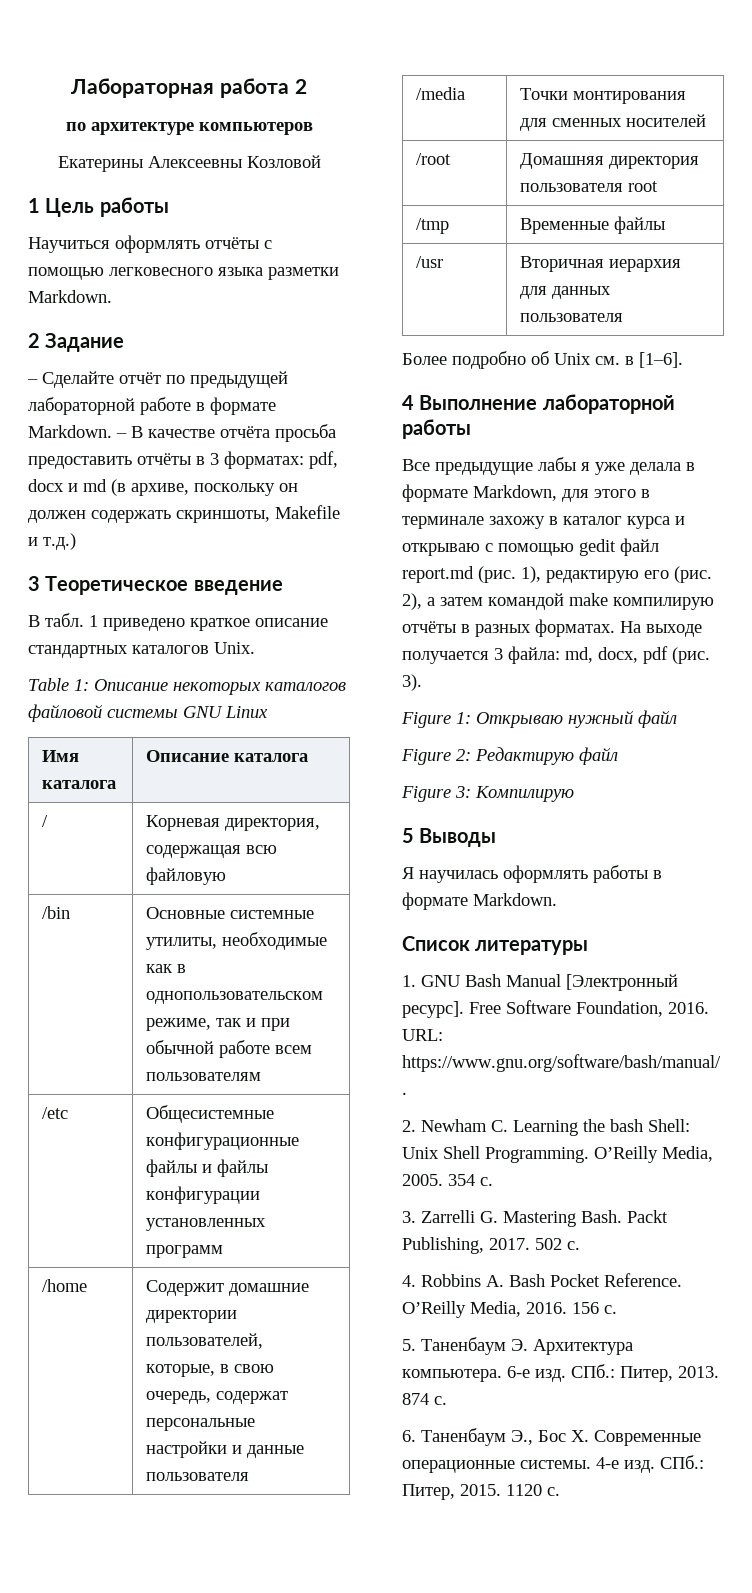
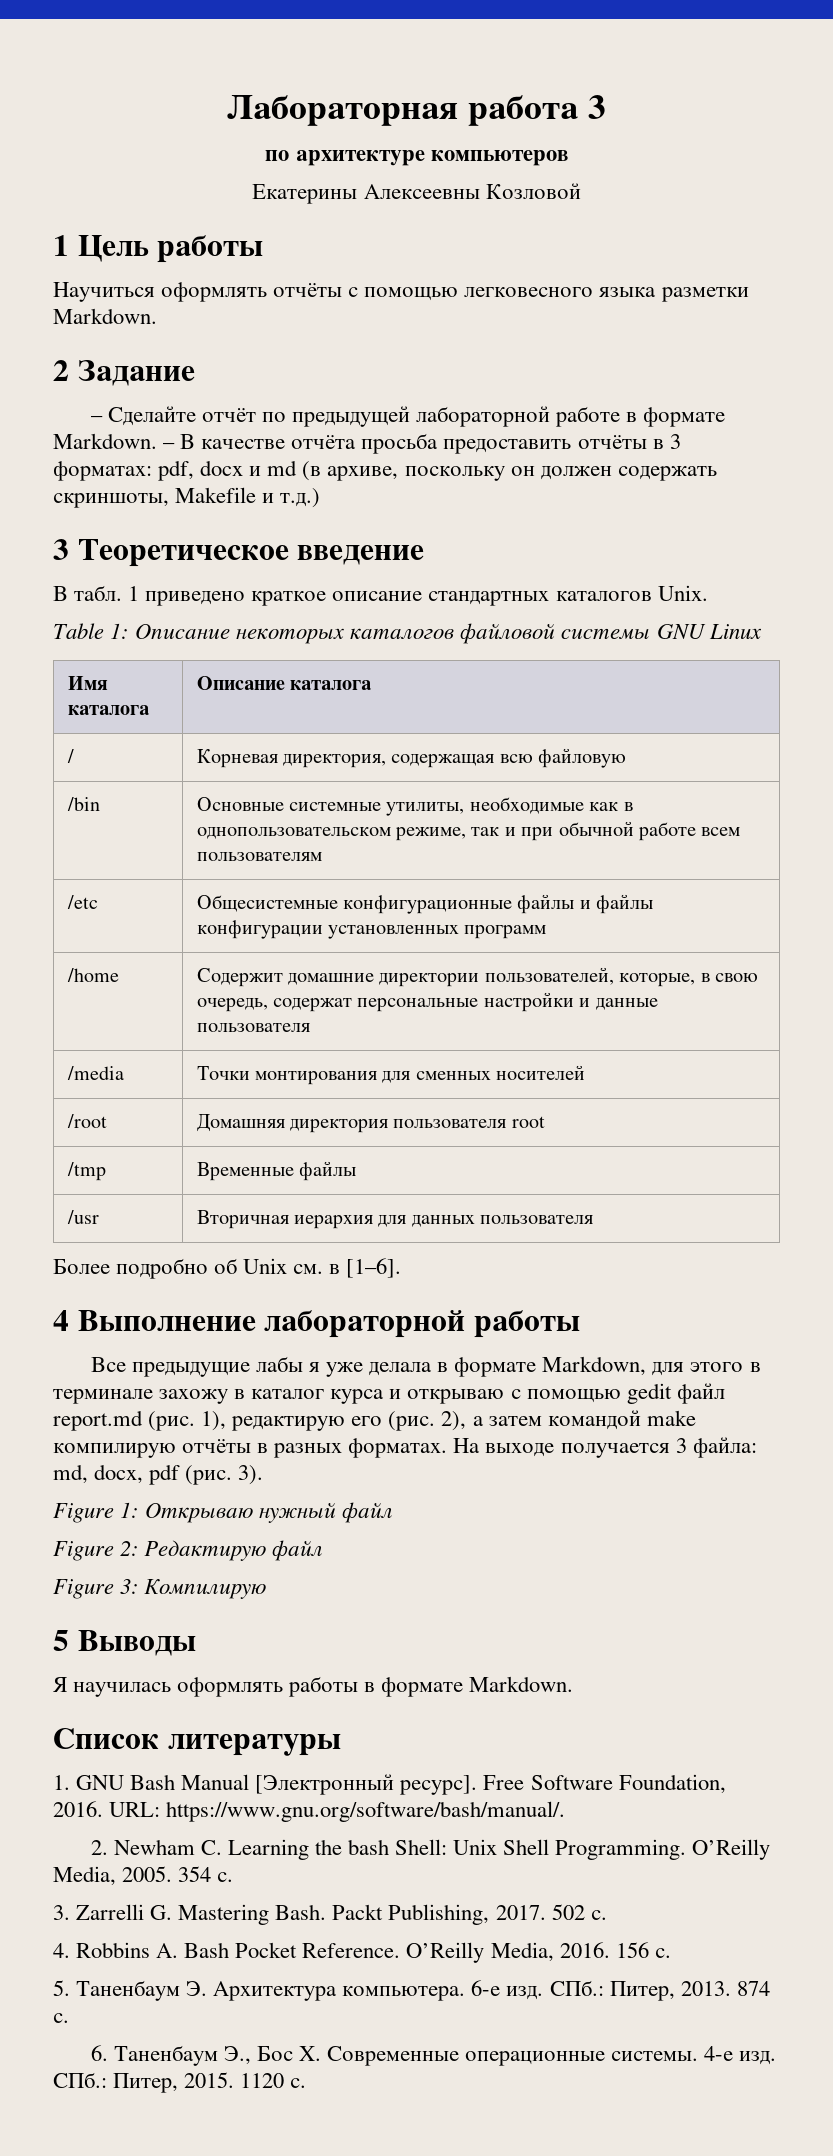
- Лабораторная работа 2
+ Лабораторная работа 3

